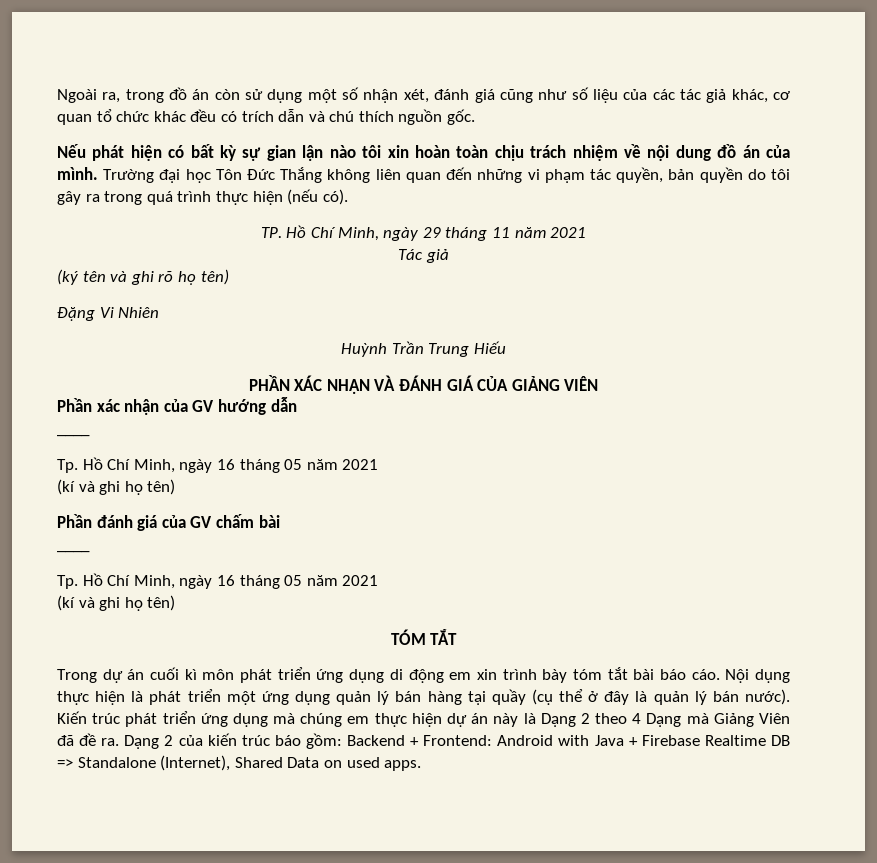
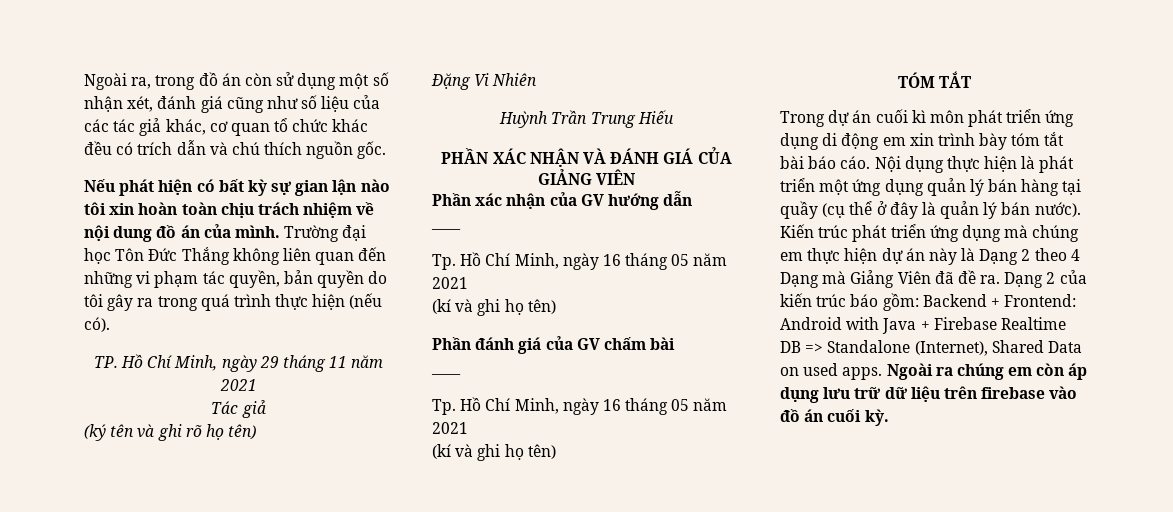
+ Ngoài ra chúng em còn áp dụng lưu trữ dữ liệu trên firebase vào đồ án cuối kỳ.

